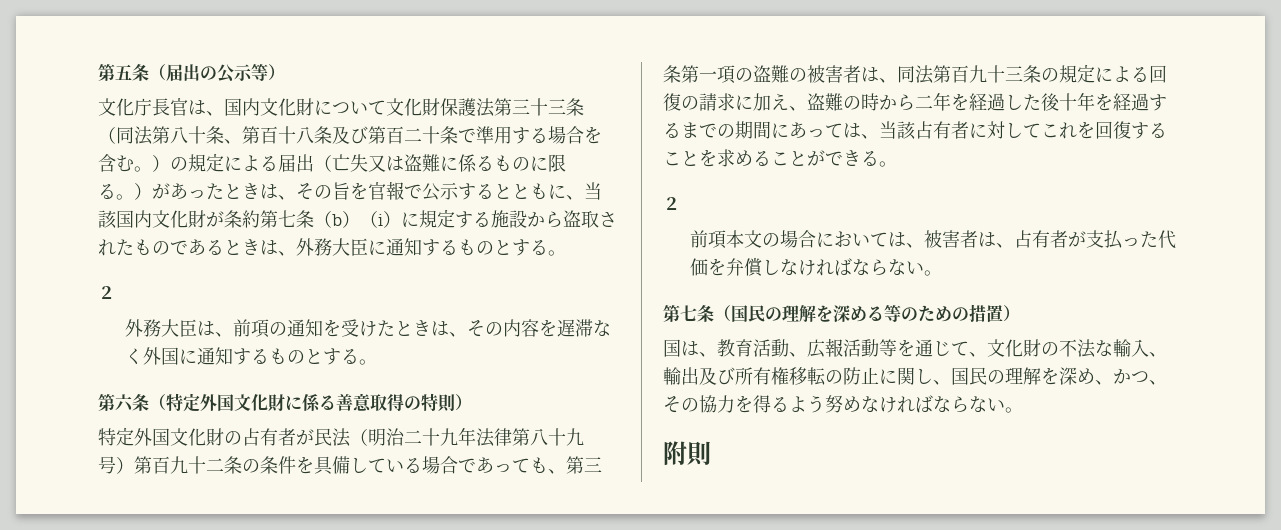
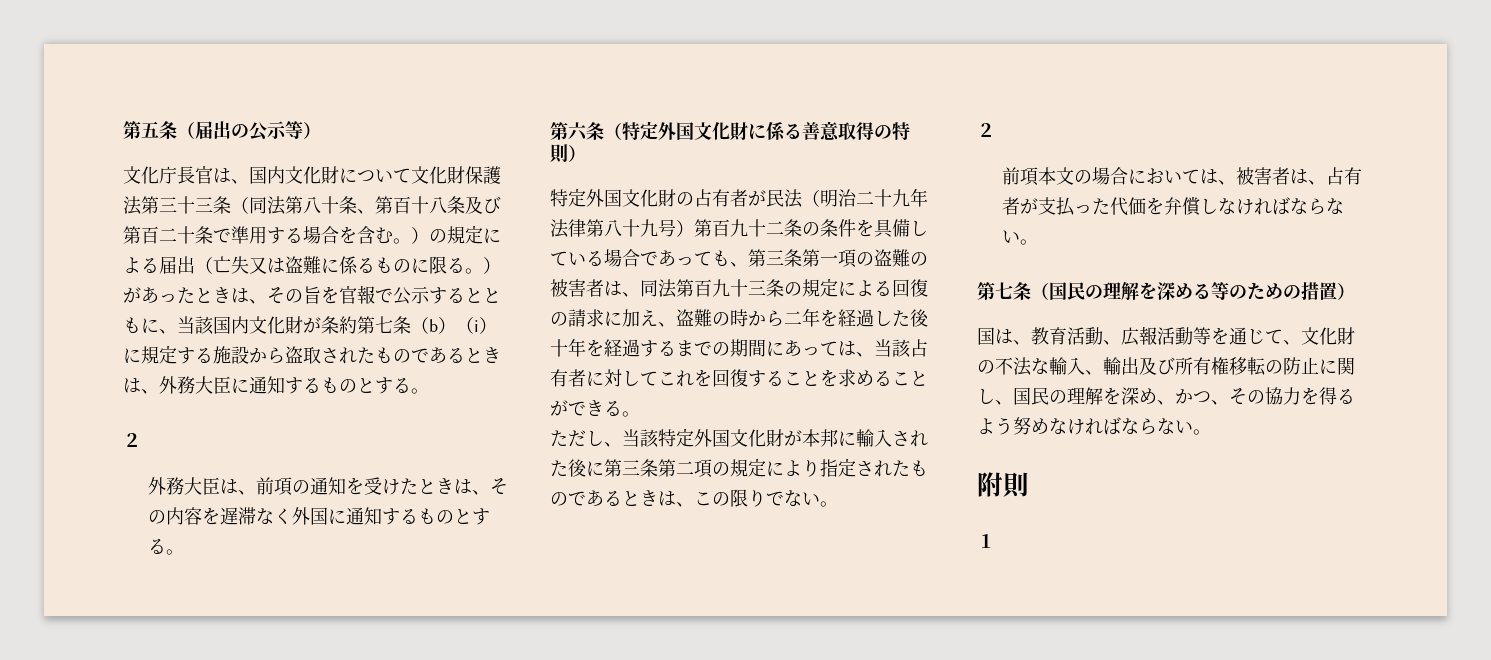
+ ただし、当該特定外国文化財が本邦に輸入された後に第三条第二項の規定により指定されたものであるときは、この限りでない。
+ １

